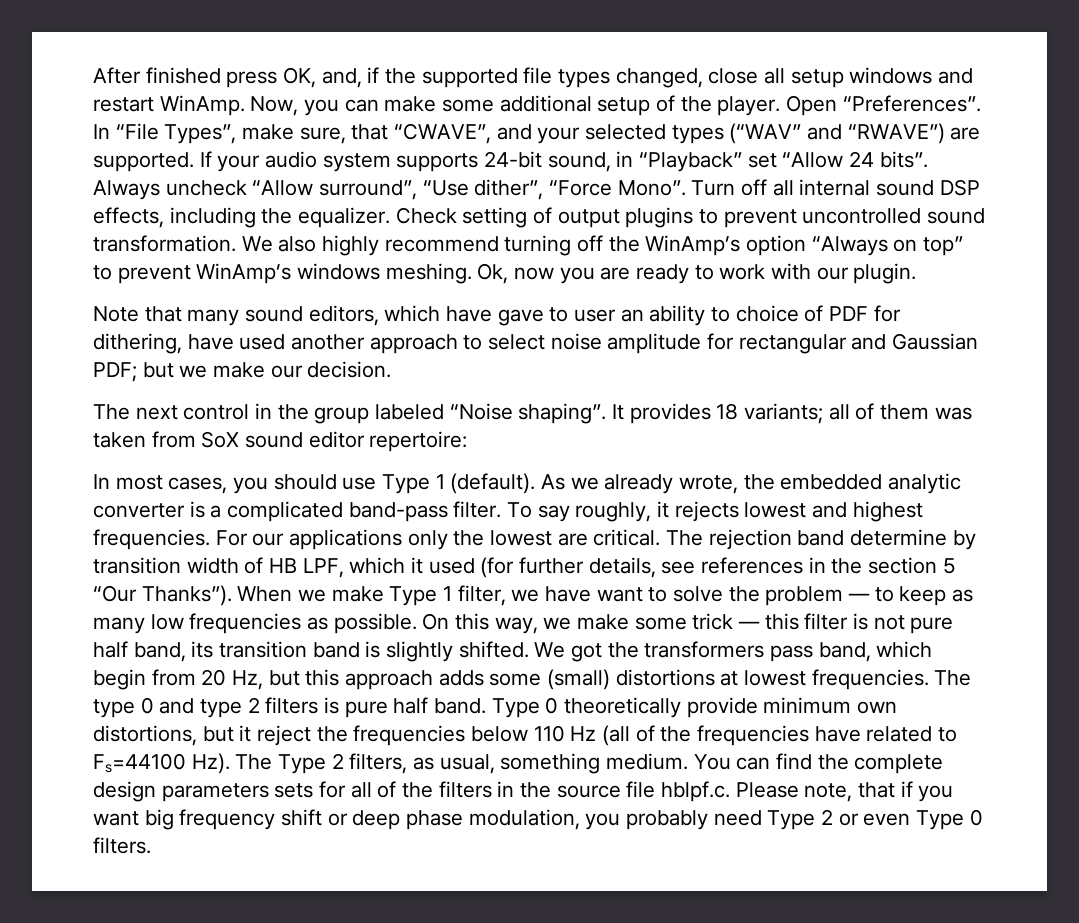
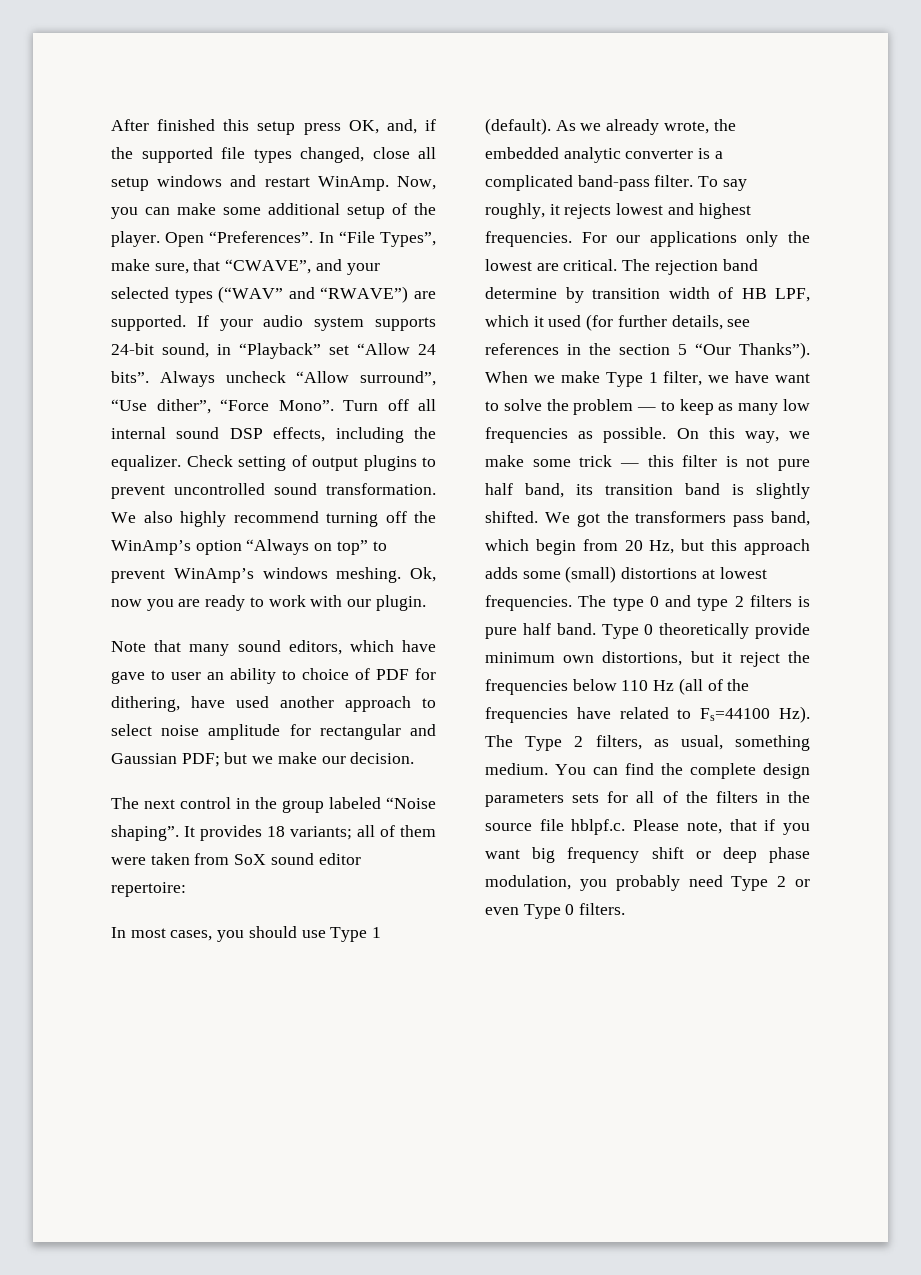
- After finished press OK, and, if the supported file types changed, close all setup windows and restart WinAmp.
+ After finished this setup press OK, and, if the supported file types changed, close all setup windows and restart WinAmp.
- It provides 18 variants; all of them was taken from SoX sound editor repertoire:
+ It provides 18 variants; all of them were taken from SoX sound editor repertoire:

